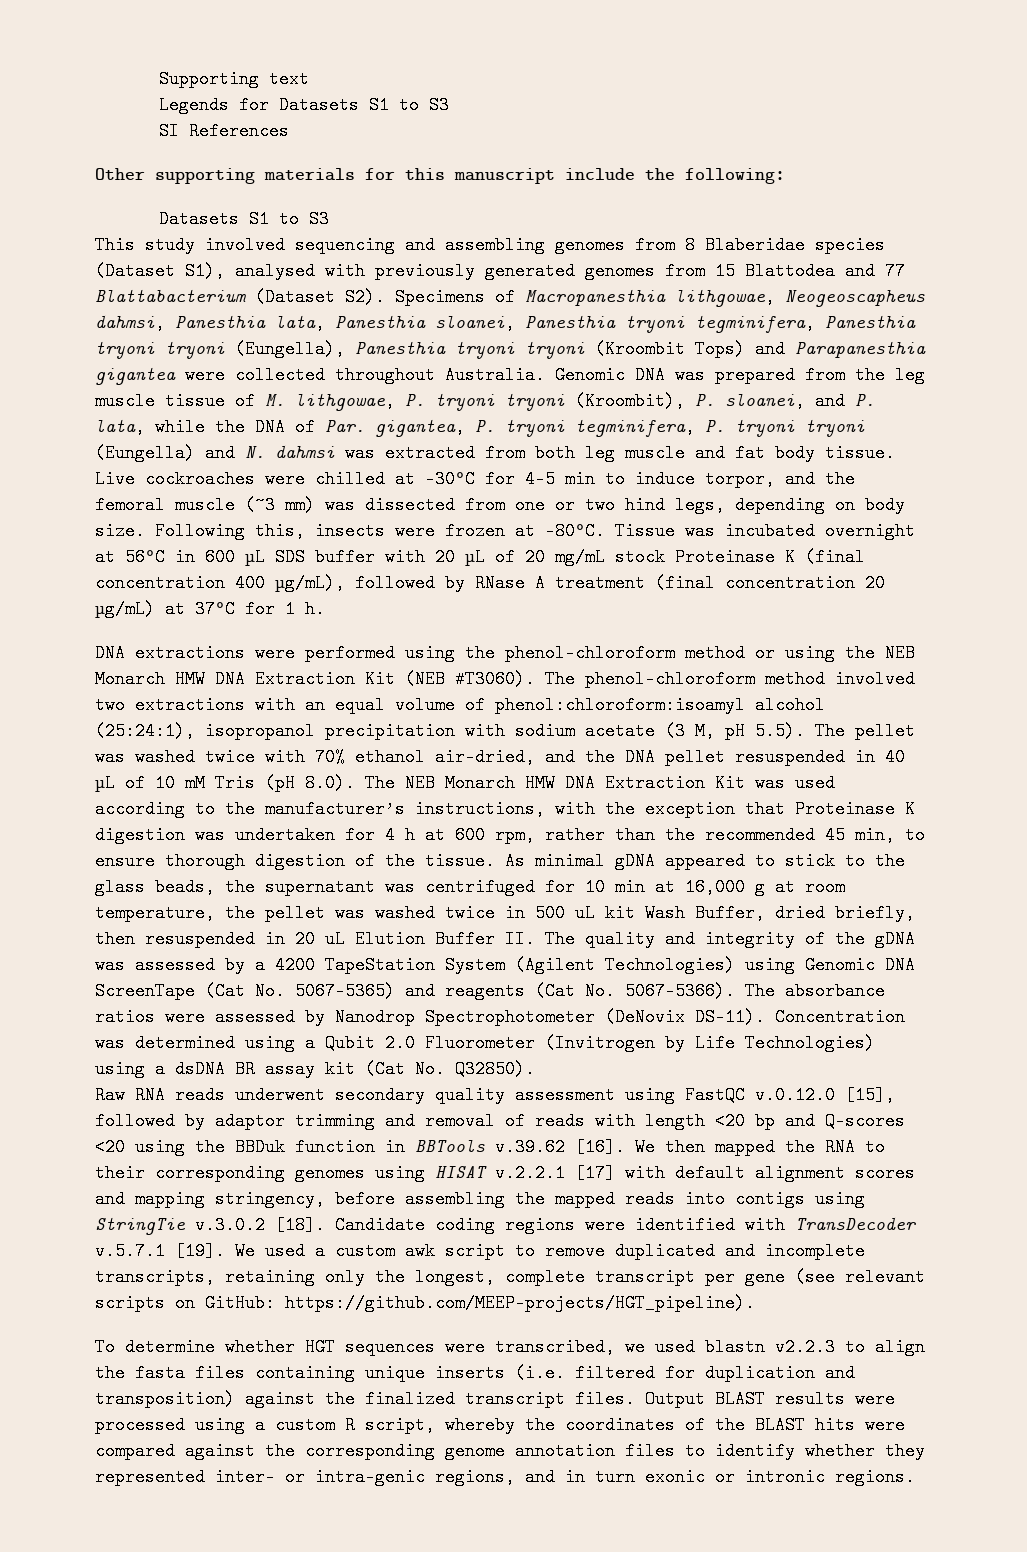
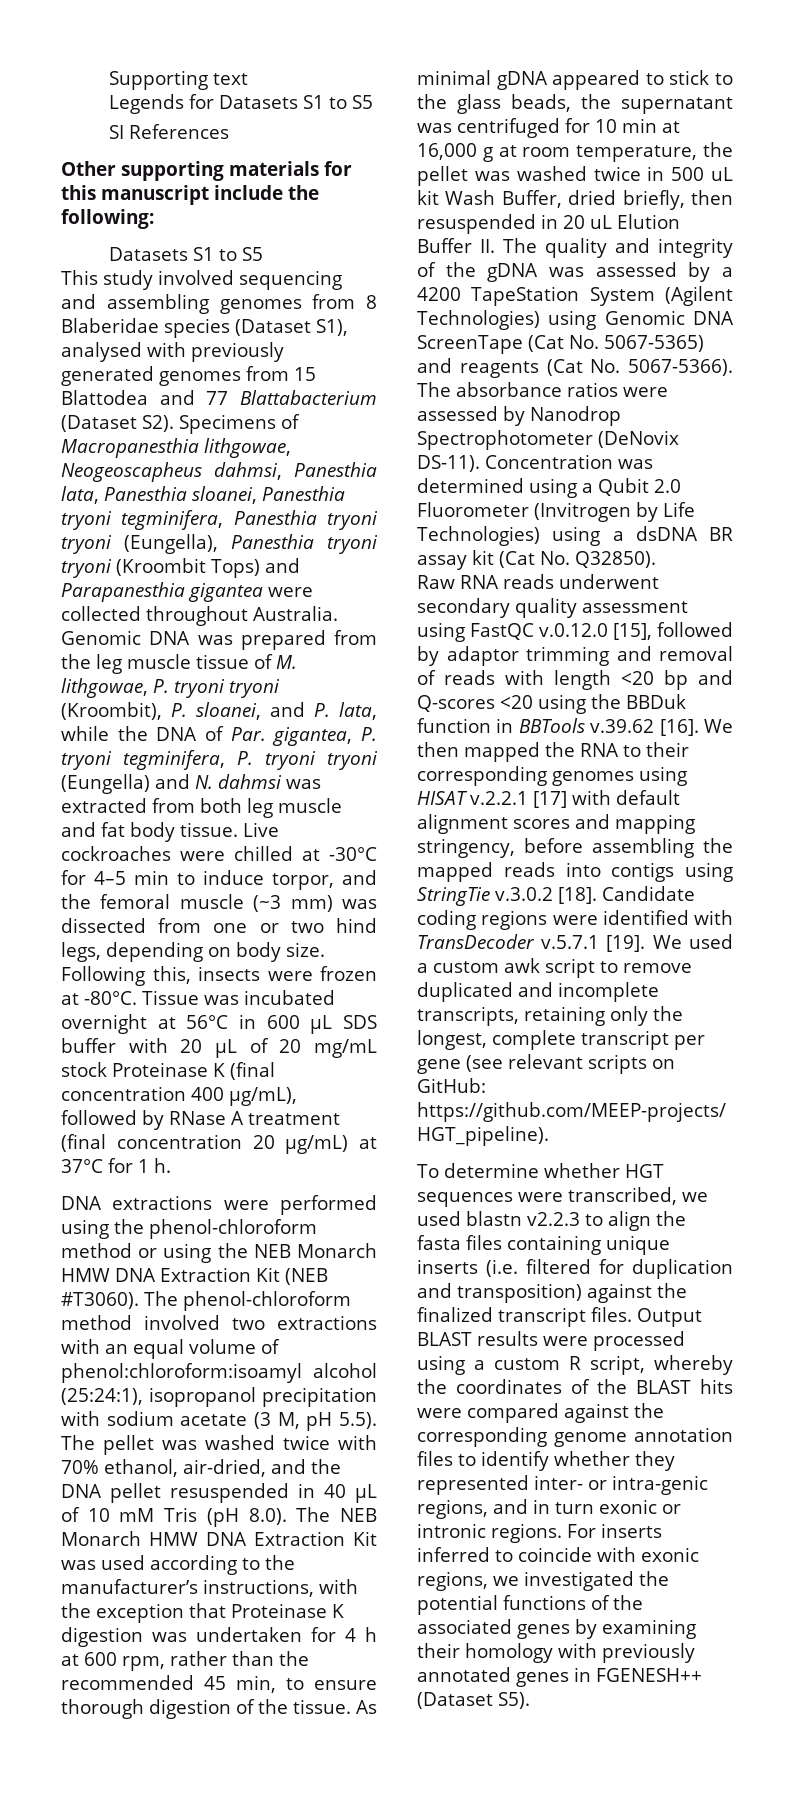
- Legends for Datasets S1 to S3
+ Legends for Datasets S1 to S5
  Other supporting materials for this manuscript include the following:
- Datasets S1 to S3
+ Datasets S1 to S5
- The phenol-chloroform method involved two extractions with an equal volume of phenol:chloroform:isoamyl alcohol (25:24:1), isopropanol precipitation with sodium acetate (3 M, pH 5.5). The pellet was washed twice with 70% ethanol air-dried, and the DNA pellet resuspended in 40 µL of 10 mM Tris (pH 8.0). The NEB Monarch HMW DNA Extraction Kit was used according to the manufacturer’s instructions, with the exception that Proteinase K digestion was undertaken for 4 h at 600 rpm, rather than the recommended 45 min, to ensure thorough digestion of the tissue.
+ The phenol-chloroform method involved two extractions with an equal volume of phenol:chloroform:isoamyl alcohol (25:24:1), isopropanol precipitation with sodium acetate (3 M, pH 5.5). The pellet was washed twice with 70% ethanol, air-dried, and the DNA pellet resuspended in 40 µL of 10 mM Tris (pH 8.0). The NEB Monarch HMW DNA Extraction Kit was used according to the manufacturer’s instructions, with the exception that Proteinase K digestion was undertaken for 4 h at 600 rpm, rather than the recommended 45 min, to ensure thorough digestion of the tissue.
+ For inserts inferred to coincide with exonic regions, we investigated the potential functions of the associated genes by examining their homology with previously annotated genes in FGENESH++ (Dataset S5).

